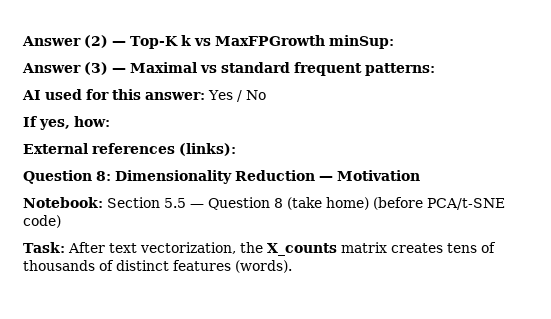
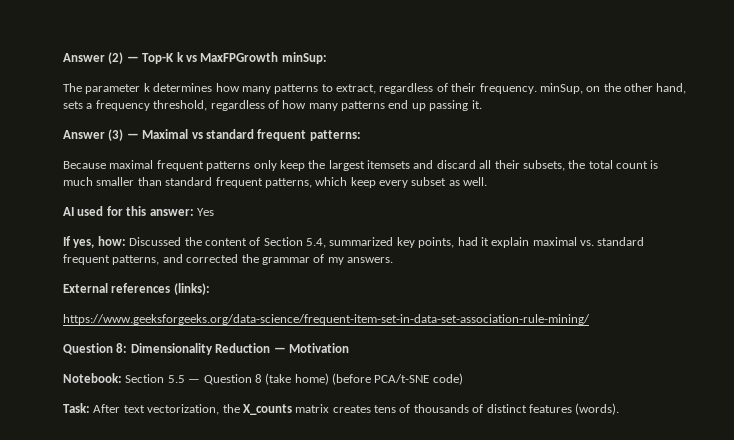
+ The parameter k determines how many patterns to extract, regardless of their frequency. minSup, on the other hand, sets a frequency threshold, regardless of how many patterns end up passing it.
+ Because maximal frequent patterns only keep the largest itemsets and discard all their subsets, the total count is much smaller than standard frequent patterns, which keep every subset as well.
- AI used for this answer: Yes / No
+ AI used for this answer: Yes
- If yes, how:
+ If yes, how: Discussed the content of Section 5.4, summarized key points, had it explain maximal vs. standard frequent patterns, and corrected the grammar of my answers.
+ https://www.geeksforgeeks.org/data-science/frequent-item-set-in-data-set-association-rule-mining/

